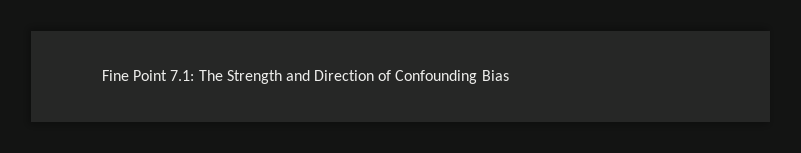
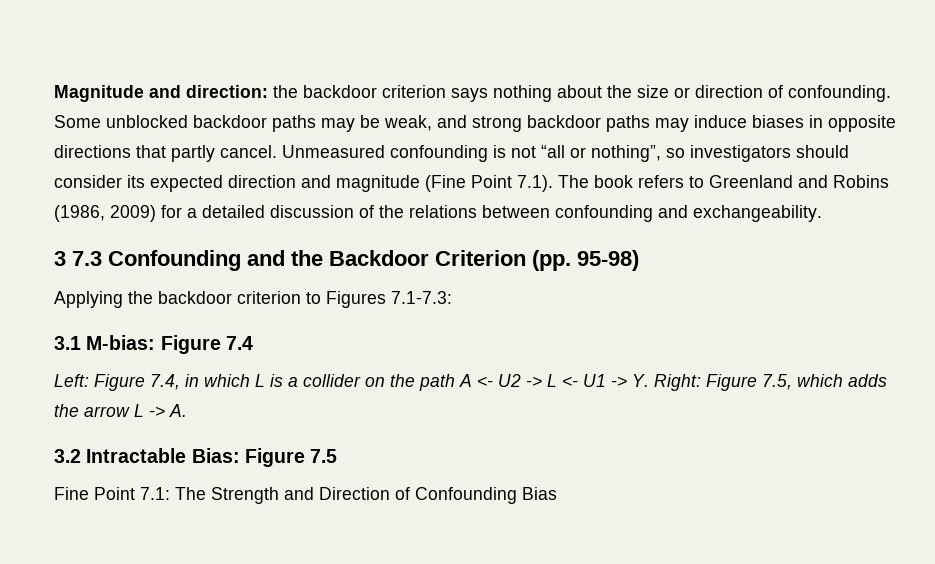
+ Magnitude and direction: the backdoor criterion says nothing about the size or direction of confounding. Some unblocked backdoor paths may be weak, and strong backdoor paths may induce biases in opposite directions that partly cancel. Unmeasured confounding is not “all or nothing”, so investigators should consider its expected direction and magnitude (Fine Point 7.1). The book refers to Greenland and Robins (1986, 2009) for a detailed discussion of the relations between confounding and exchangeability.
+ 3 7.3 Confounding and the Backdoor Criterion (pp. 95-98)
+ Applying the backdoor criterion to Figures 7.1-7.3:
+ 3.1 M-bias: Figure 7.4
+ Left: Figure 7.4, in which L is a collider on the path A <- U2 -> L <- U1 -> Y. Right: Figure 7.5, which adds the arrow L -> A.
+ 3.2 Intractable Bias: Figure 7.5

